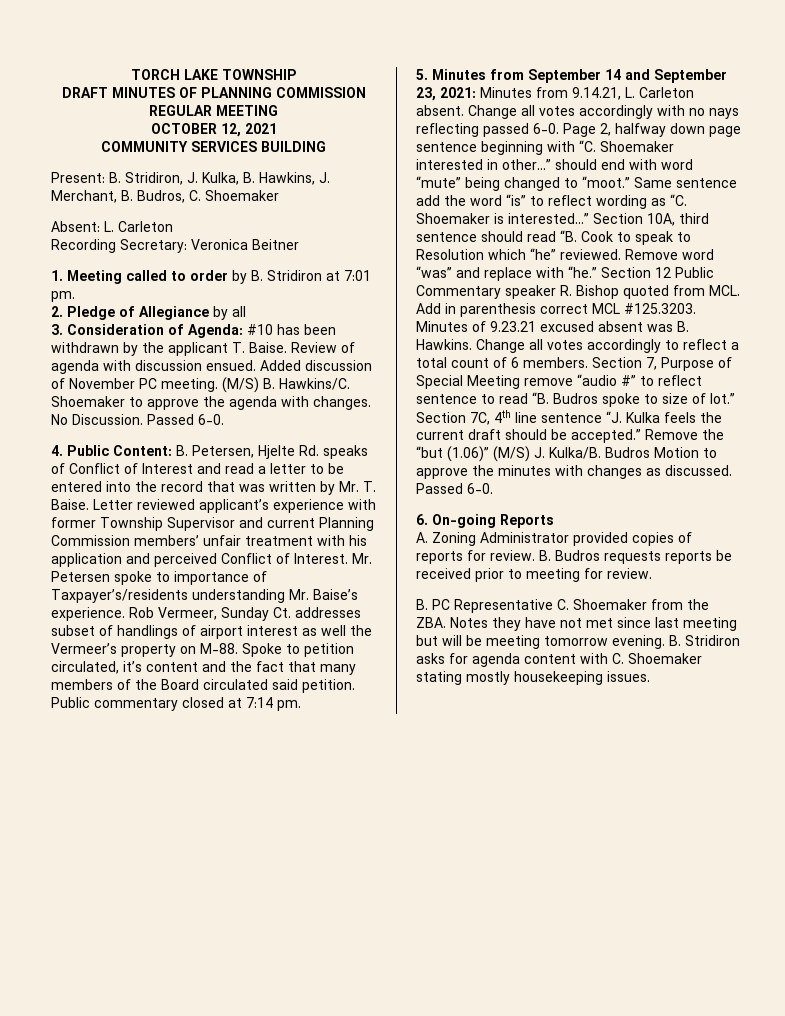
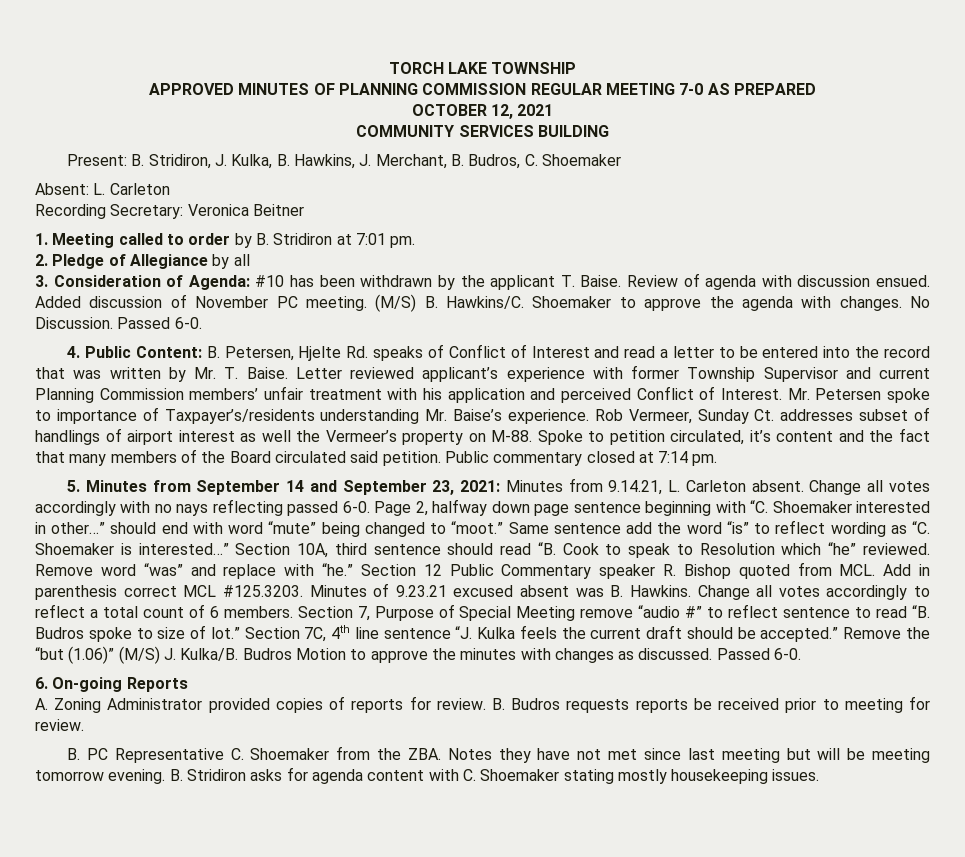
- DRAFT MINUTES OF PLANNING COMMISSION REGULAR MEETING
+ APPROVED MINUTES OF PLANNING COMMISSION REGULAR MEETING 7-0 AS PREPARED

